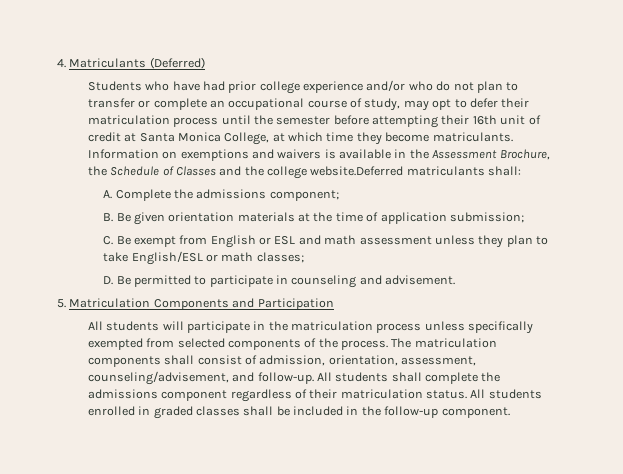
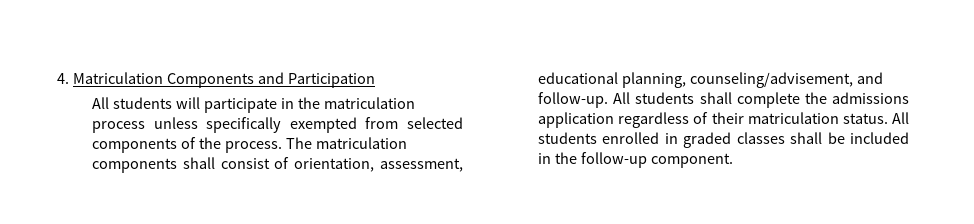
- 4. Matriculants (Deferred)
- Students who have had prior college experience and/or who do not plan to transfer or complete an occupational course of study, may opt to defer their matriculation process until the semester before attempting their 16th unit of credit at Santa Monica College, at which time they become matriculants. Information on exemptions and waivers is available in the Assessment Brochure, the Schedule of Classes and the college website.Deferred matriculants shall:
- A. Complete the admissions component;
- B. Be given orientation materials at the time of application submission;
- C. Be exempt from English or ESL and math assessment unless they plan to take English/ESL or math classes;
- D. Be permitted to participate in counseling and advisement.
- 5. Matriculation Components and Participation
+ 4. Matriculation Components and Participation
- The matriculation components shall consist of admission, orientation, assessment, counseling/advisement, and follow-up.
+ The matriculation components shall consist of orientation, assessment, educational planning, counseling/advisement, and follow-up.
- All students shall complete the admissions component regardless of their matriculation status.
+ All students shall complete the admissions application regardless of their matriculation status.

